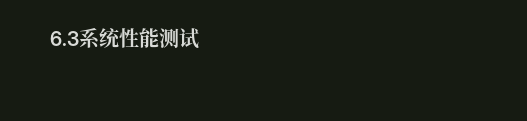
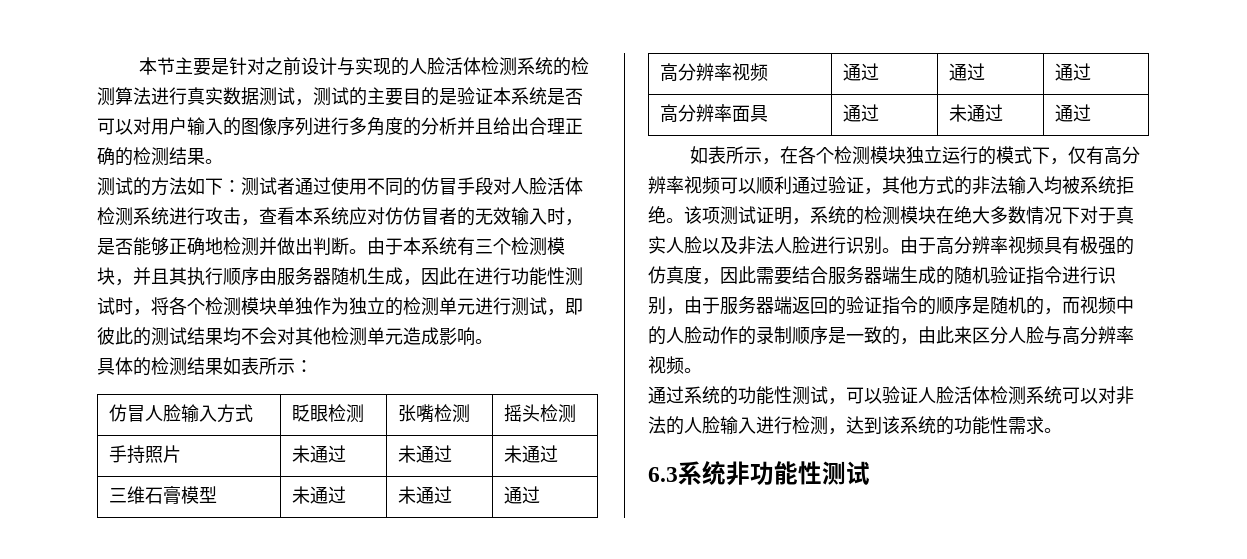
- 6.3系统性能测试
+ 本节主要是针对之前设计与实现的人脸活体检测系统的检测算法进行真实数据测试，测试的主要目的是验证本系统是否可以对用户输入的图像序列进行多角度的分析并且给出合理正确的检测结果。
+ 测试的方法如下：测试者通过使用不同的仿冒手段对人脸活体检测系统进行攻击，查看本系统应对仿仿冒者的无效输入时，是否能够正确地检测并做出判断。由于本系统有三个检测模块，并且其执行顺序由服务器随机生成，因此在进行功能性测试时，将各个检测模块单独作为独立的检测单元进行测试，即彼此的测试结果均不会对其他检测单元造成影响。
+ 具体的检测结果如表所示：
+ 仿冒人脸输入方式 | 眨眼检测 | 张嘴检测 | 摇头检测
+ 手持照片 | 未通过 | 未通过 | 未通过
+ 三维石膏模型 | 未通过 | 未通过 | 通过
+ 高分辨率视频 | 通过 | 通过 | 通过
+ 高分辨率面具 | 通过 | 未通过 | 通过
+ 如表所示，在各个检测模块独立运行的模式下，仅有高分辨率视频可以顺利通过验证，其他方式的非法输入均被系统拒绝。该项测试证明，系统的检测模块在绝大多数情况下对于真实人脸以及非法人脸进行识别。由于高分辨率视频具有极强的仿真度，因此需要结合服务器端生成的随机验证指令进行识别，由于服务器端返回的验证指令的顺序是随机的，而视频中的人脸动作的录制顺序是一致的，由此来区分人脸与高分辨率视频。
+ 通过系统的功能性测试，可以验证人脸活体检测系统可以对非法的人脸输入进行检测，达到该系统的功能性需求。
+ 6.3系统非功能性测试

